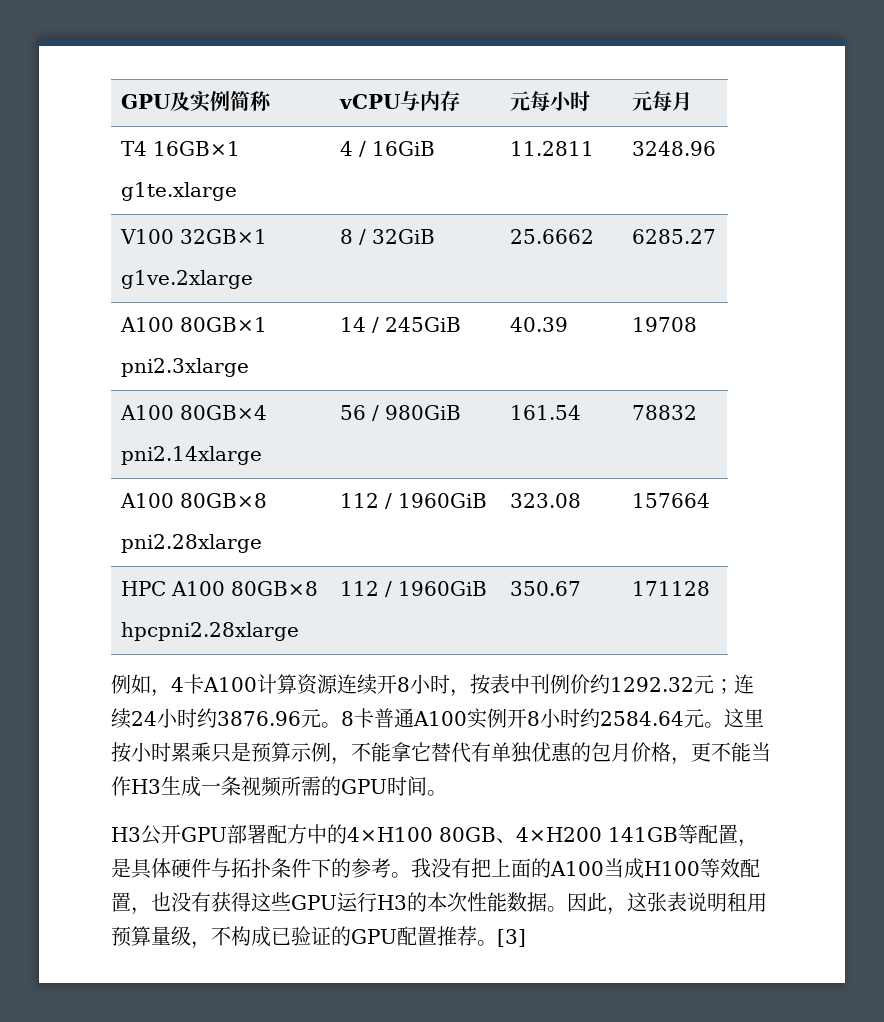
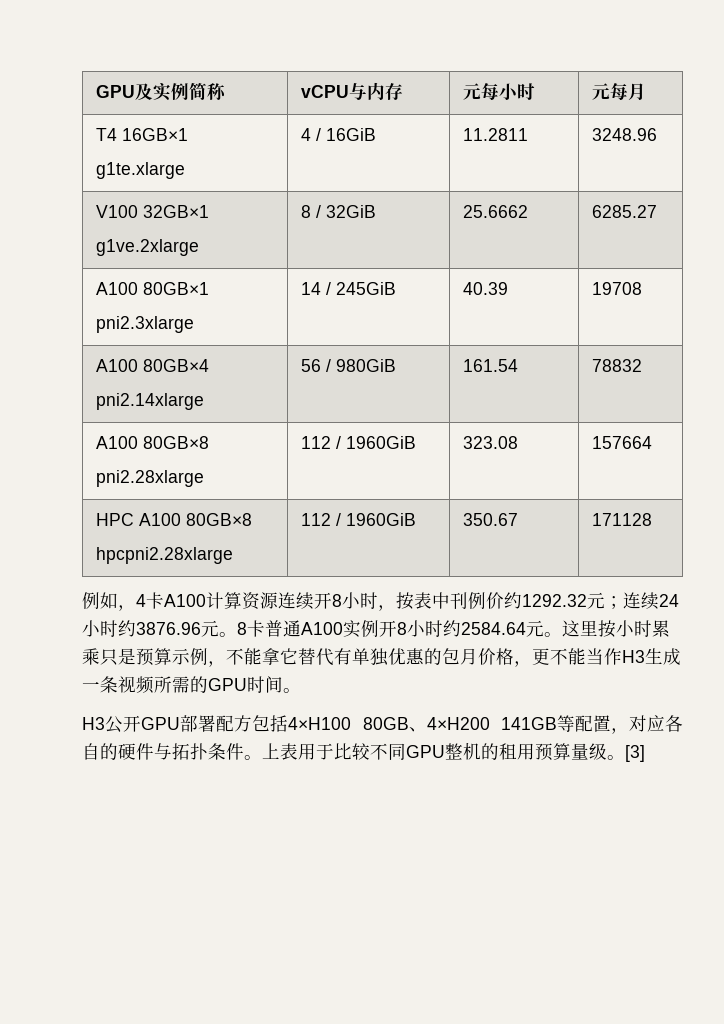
- H3公开GPU部署配方中的4×H100 80GB、4×H200 141GB等配置，是具体硬件与拓扑条件下的参考。我没有把上面的A100当成H100等效配置，也没有获得这些GPU运行H3的本次性能数据。因此，这张表说明租用预算量级，不构成已验证的GPU配置推荐。
+ H3公开GPU部署配方包括4×H100 80GB、4×H200 141GB等配置，对应各自的硬件与拓扑条件。上表用于比较不同GPU整机的租用预算量级。

